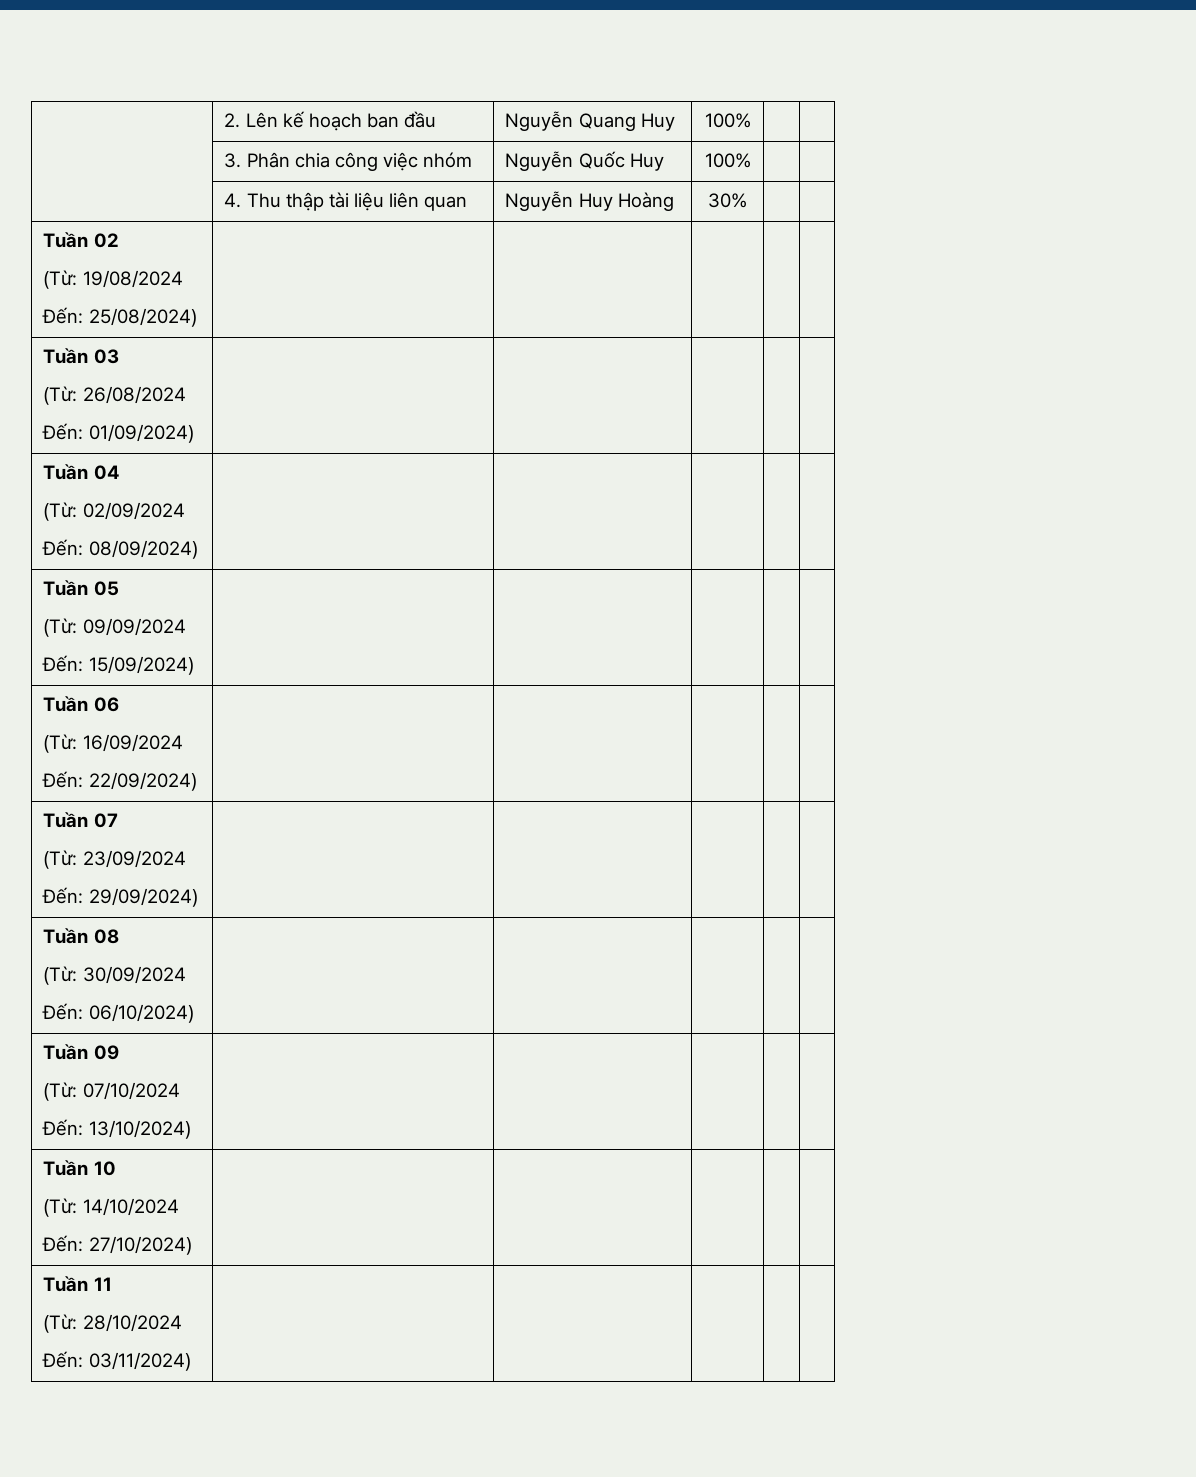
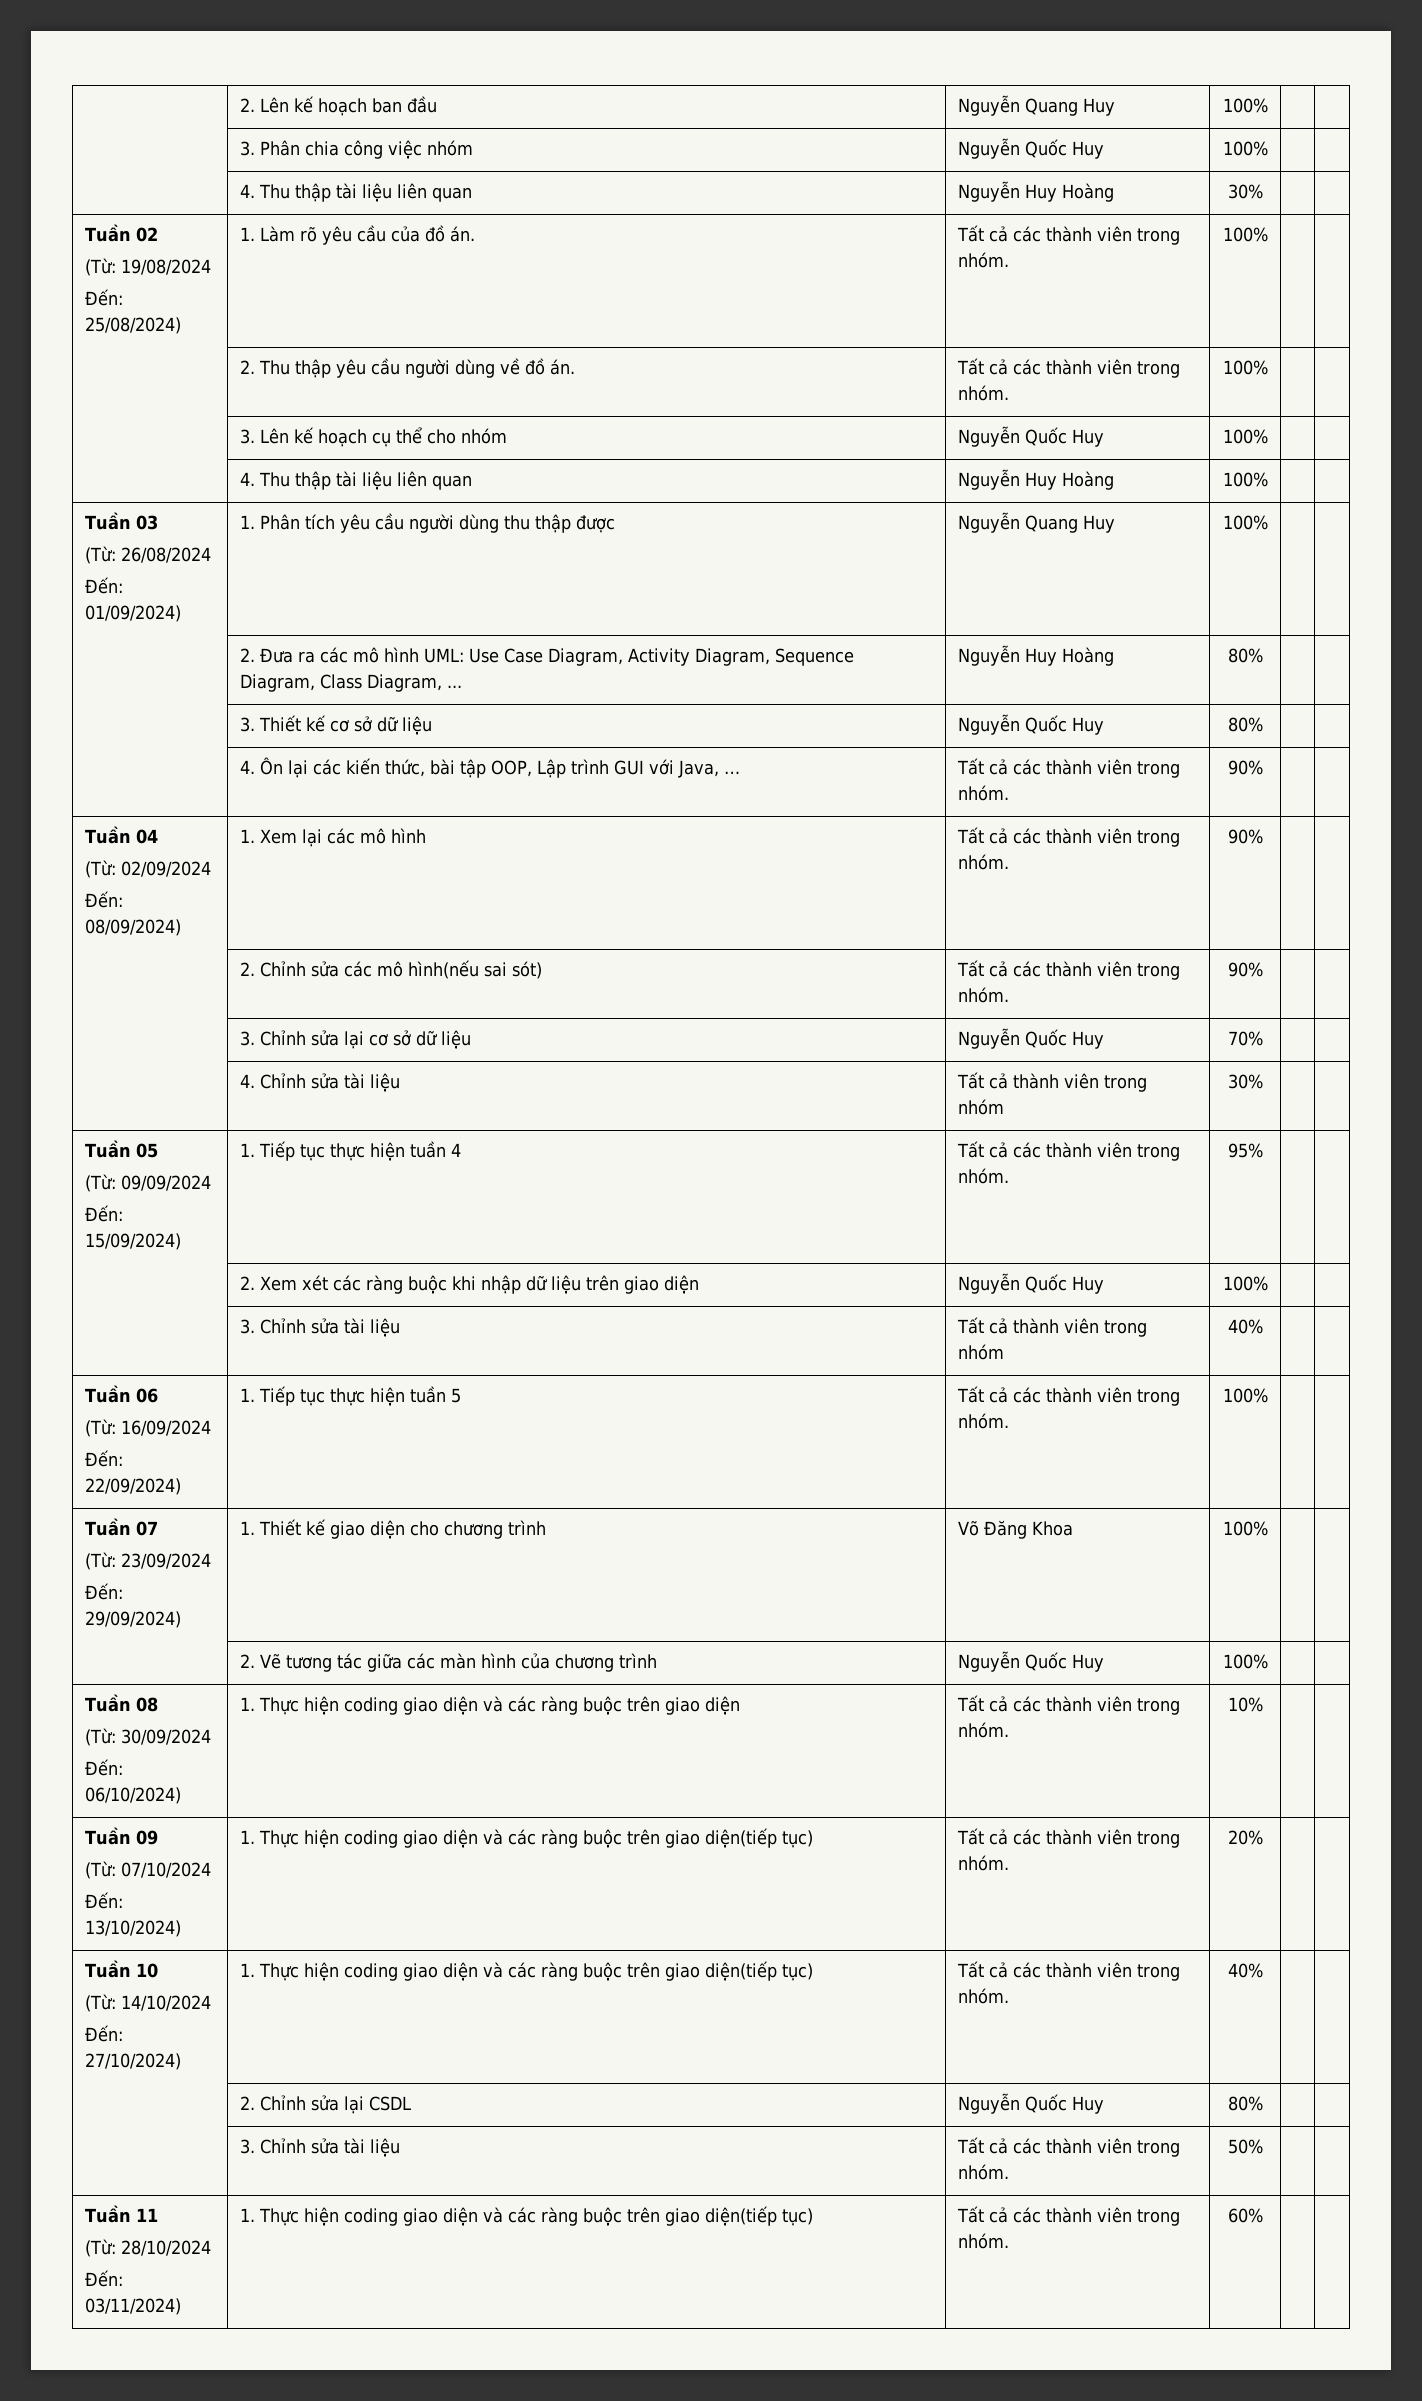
  Tuần 02
  (Từ: 19/08/2024
- Đến: 25/08/2024) | | | | |
+ Đến: 25/08/2024) | 1. Làm rõ yêu cầu của đồ án. | Tất cả các thành viên trong nhóm. | 100% | |
+ | 2. Thu thập yêu cầu người dùng về đồ án. | Tất cả các thành viên trong nhóm. | 100% | |
+ | 3. Lên kế hoạch cụ thể cho nhóm | Nguyễn Quốc Huy | 100% | |
+ | 4. Thu thập tài liệu liên quan | Nguyễn Huy Hoàng | 100% | |
  Tuần 03
  (Từ: 26/08/2024
- Đến: 01/09/2024) | | | | |
+ Đến: 01/09/2024) | 1. Phân tích yêu cầu người dùng thu thập được | Nguyễn Quang Huy | 100% | |
+ | 2. Đưa ra các mô hình UML: Use Case Diagram, Activity Diagram, Sequence Diagram, Class Diagram, ... | Nguyễn Huy Hoàng | 80% | |
+ | 3. Thiết kế cơ sở dữ liệu | Nguyễn Quốc Huy | 80% | |
+ | 4. Ôn lại các kiến thức, bài tập OOP, Lập trình GUI với Java, … | Tất cả các thành viên trong nhóm. | 90% | |
  Tuần 04
  (Từ: 02/09/2024
- Đến: 08/09/2024) | | | | |
+ Đến: 08/09/2024) | 1. Xem lại các mô hình | Tất cả các thành viên trong nhóm. | 90% | |
+ | 2. Chỉnh sửa các mô hình(nếu sai sót) | Tất cả các thành viên trong nhóm. | 90% | |
+ | 3. Chỉnh sửa lại cơ sở dữ liệu | Nguyễn Quốc Huy | 70% | |
+ | 4. Chỉnh sửa tài liệu | Tất cả thành viên trong nhóm | 30% | |
  Tuần 05
  (Từ: 09/09/2024
- Đến: 15/09/2024) | | | | |
+ Đến: 15/09/2024) | 1. Tiếp tục thực hiện tuần 4 | Tất cả các thành viên trong nhóm. | 95% | |
+ | 2. Xem xét các ràng buộc khi nhập dữ liệu trên giao diện | Nguyễn Quốc Huy | 100% | |
+ | 3. Chỉnh sửa tài liệu | Tất cả thành viên trong nhóm | 40% | |
  Tuần 06
  (Từ: 16/09/2024
- Đến: 22/09/2024) | | | | |
+ Đến: 22/09/2024) | 1. Tiếp tục thực hiện tuần 5 | Tất cả các thành viên trong nhóm. | 100% | |
  Tuần 07
  (Từ: 23/09/2024
- Đến: 29/09/2024) | | | | |
+ Đến: 29/09/2024) | 1. Thiết kế giao diện cho chương trình | Võ Đăng Khoa | 100% | |
+ | 2. Vẽ tương tác giữa các màn hình của chương trình | Nguyễn Quốc Huy | 100% | |
  Tuần 08
  (Từ: 30/09/2024
- Đến: 06/10/2024) | | | | |
+ Đến: 06/10/2024) | 1. Thực hiện coding giao diện và các ràng buộc trên giao diện | Tất cả các thành viên trong nhóm. | 10% | |
  Tuần 09
  (Từ: 07/10/2024
- Đến: 13/10/2024) | | | | |
+ Đến: 13/10/2024) | 1. Thực hiện coding giao diện và các ràng buộc trên giao diện(tiếp tục) | Tất cả các thành viên trong nhóm. | 20% | |
  Tuần 10
  (Từ: 14/10/2024
- Đến: 27/10/2024) | | | | |
+ Đến: 27/10/2024) | 1. Thực hiện coding giao diện và các ràng buộc trên giao diện(tiếp tục) | Tất cả các thành viên trong nhóm. | 40% | |
+ | 2. Chỉnh sửa lại CSDL | Nguyễn Quốc Huy | 80% | |
+ | 3. Chỉnh sửa tài liệu | Tất cả các thành viên trong nhóm. | 50% | |
  Tuần 11
  (Từ: 28/10/2024
- Đến: 03/11/2024) | | | | |
+ Đến: 03/11/2024) | 1. Thực hiện coding giao diện và các ràng buộc trên giao diện(tiếp tục) | Tất cả các thành viên trong nhóm. | 60% | |

